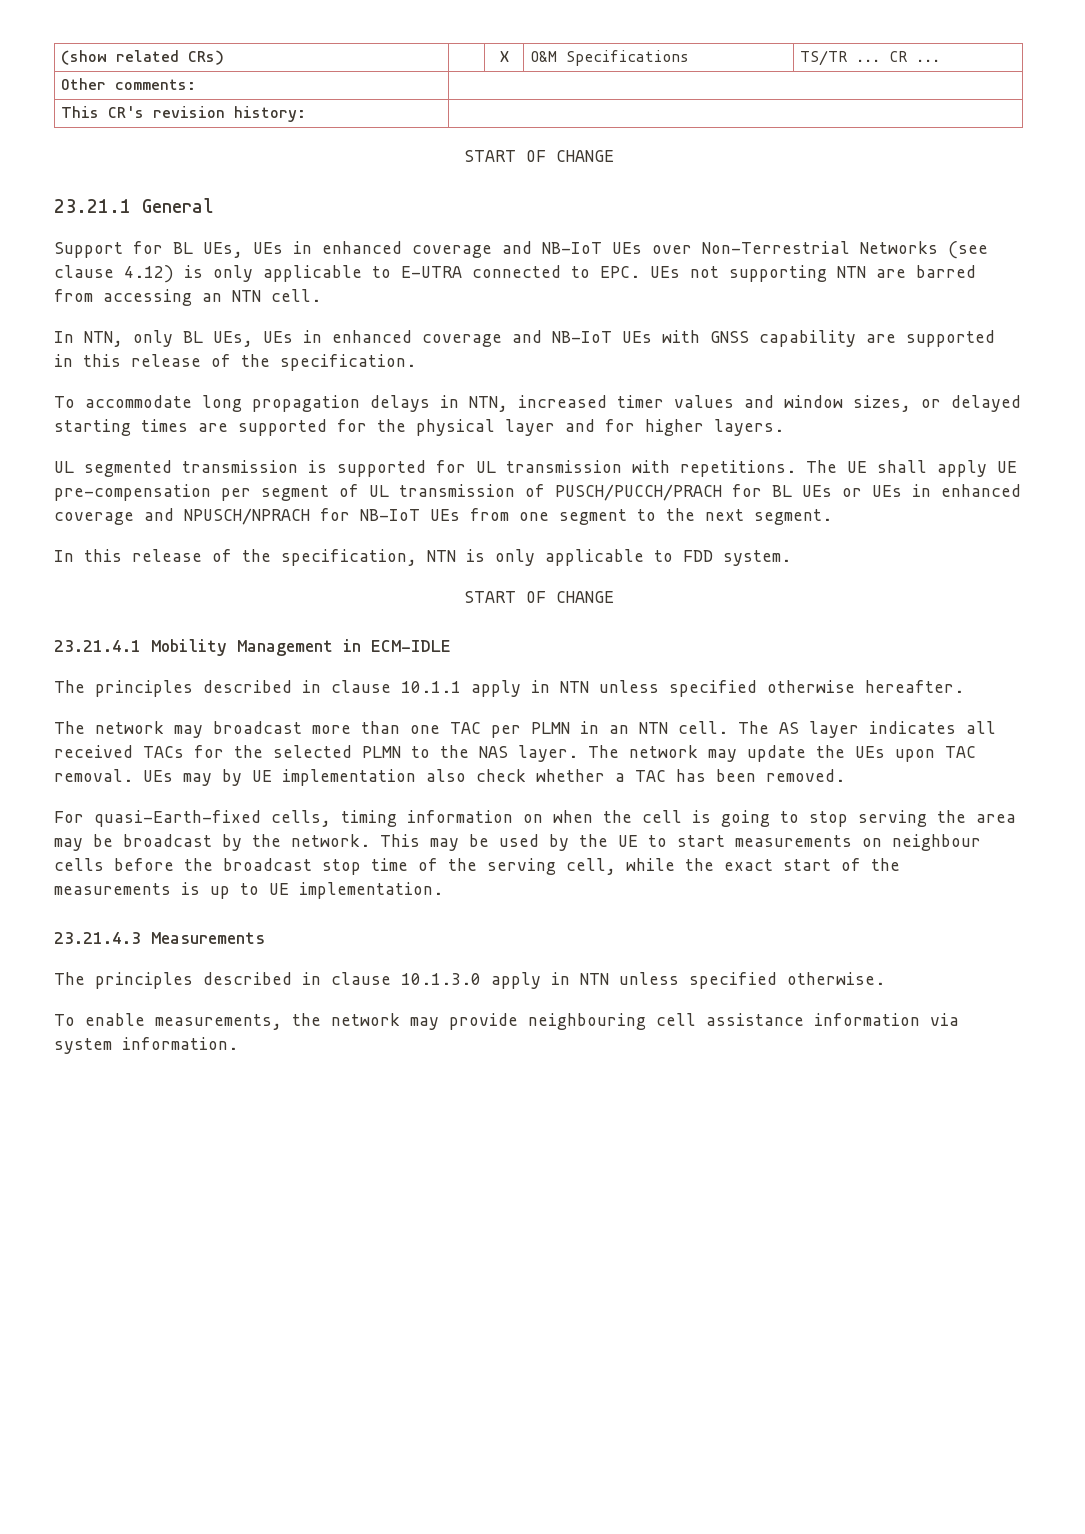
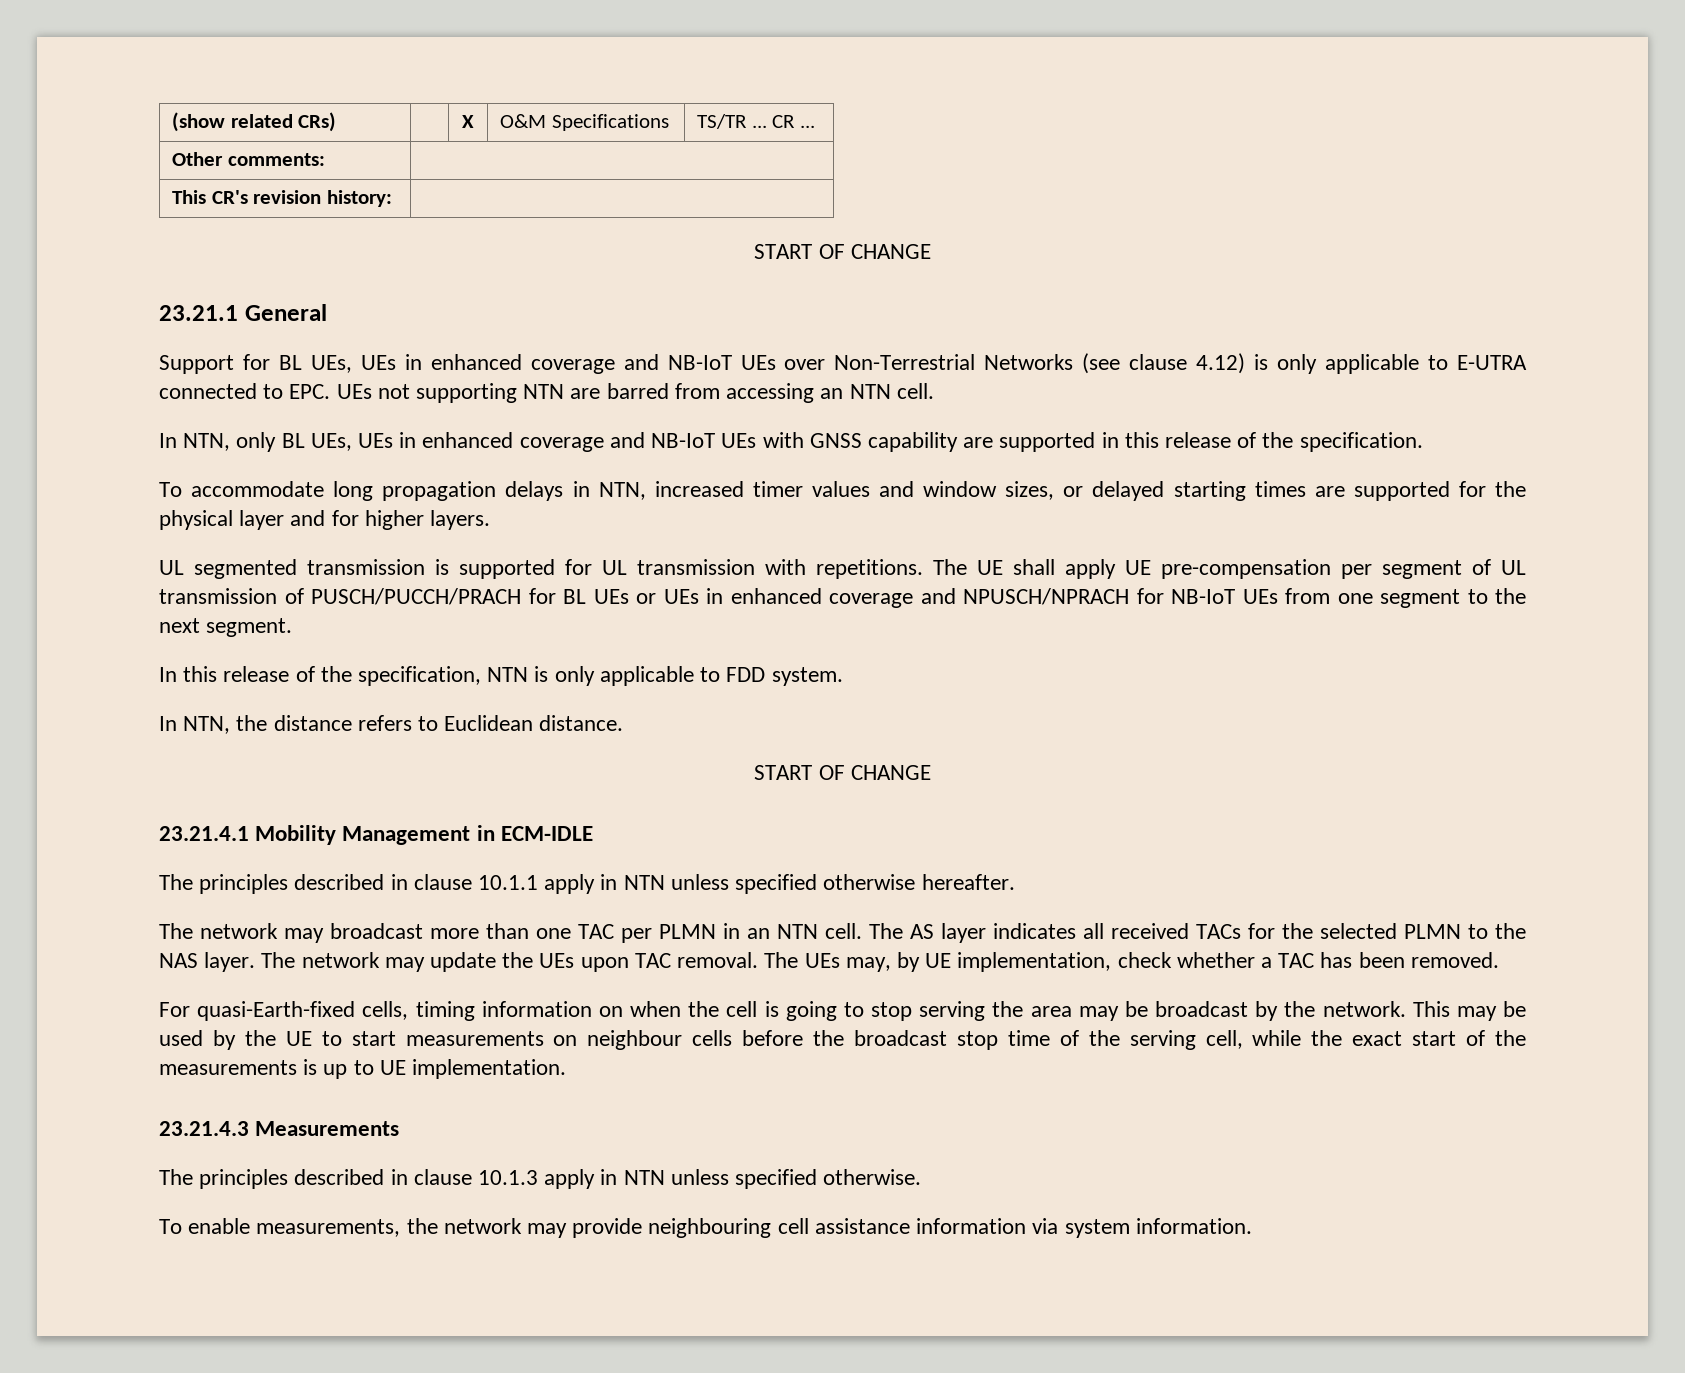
+ In NTN, the distance refers to Euclidean distance.
- UEs may by UE implementation also check whether a TAC has been removed.
+ The UEs may, by UE implementation, check whether a TAC has been removed.
- The principles described in clause 10.1.3.0 apply in NTN unless specified otherwise.
+ The principles described in clause 10.1.3 apply in NTN unless specified otherwise.

